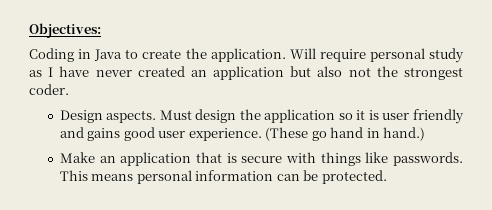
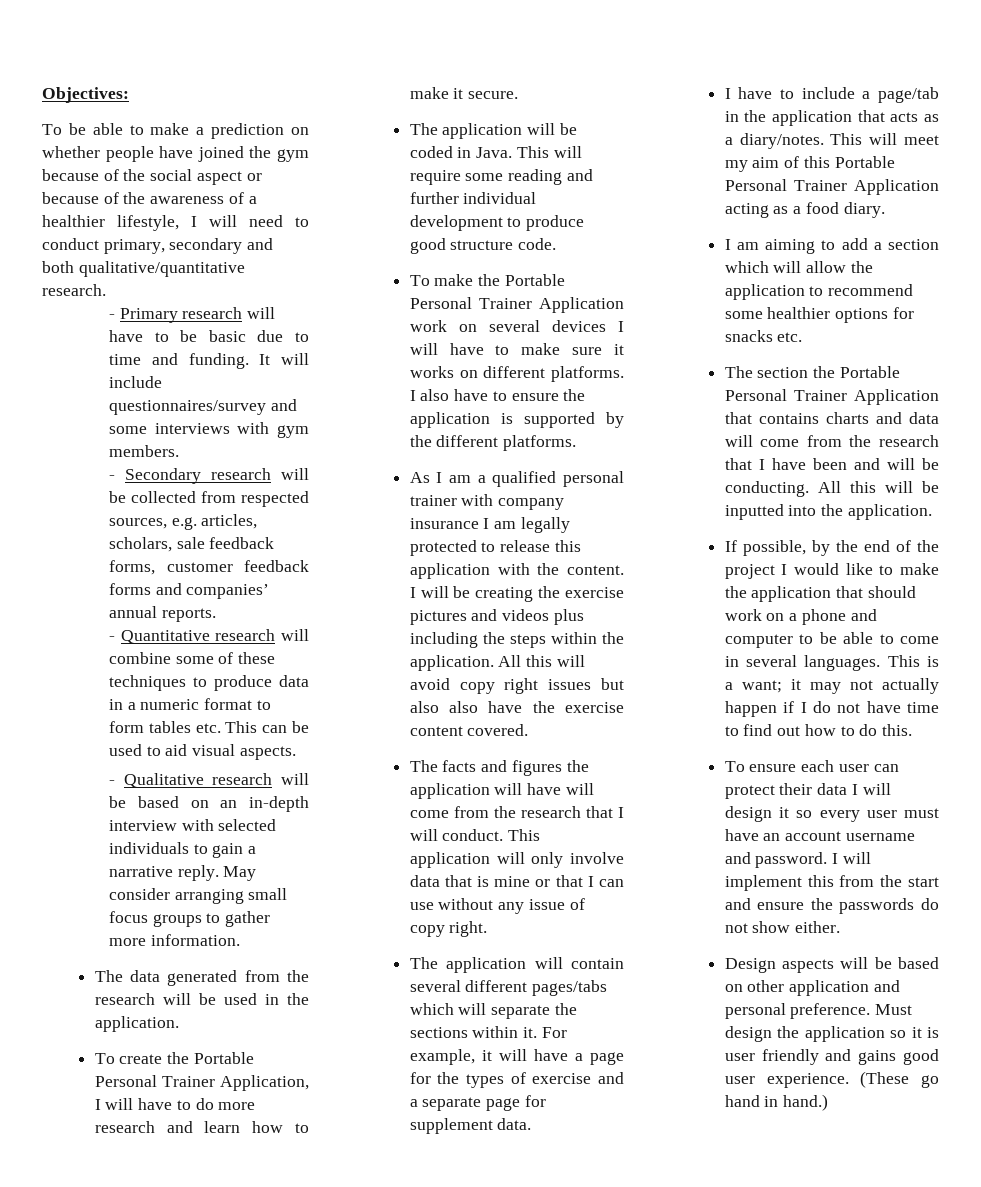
- Coding in Java to create the application. Will require personal study as I have never created an application but also not the strongest coder.
- Design aspects.
+ To be able to make a prediction on whether people have joined the gym because of the social aspect or because of the awareness of a healthier lifestyle, I will need to conduct primary, secondary and both qualitative/quantitative research.
+ - Primary research will have to be basic due to time and funding. It will include questionnaires/survey and some interviews with gym members.
+ - Secondary research will be collected from respected sources, e.g. articles, scholars, sale feedback forms, customer feedback forms and companies’ annual reports.
+ - Quantitative research will combine some of these techniques to produce data in a numeric format to form tables etc. This can be used to aid visual aspects.
+ - Qualitative research will be based on an in-depth interview with selected individuals to gain a narrative reply. May consider arranging small focus groups to gather more information.
+ The data generated from the research will be used in the application.
+ To create the Portable Personal Trainer Application, I will have to do more research and learn how to make it secure.
+ The application will be coded in Java. This will require some reading and further individual development to produce good structure code.
+ To make the Portable Personal Trainer Application work on several devices I will have to make sure it works on different platforms. I also have to ensure the application is supported by the different platforms.
+ As I am a qualified personal trainer with company insurance I am legally protected to release this application with the content. I will be creating the exercise pictures and videos plus including the steps within the application. All this will avoid copy right issues but also also have the exercise content covered.
+ The facts and figures the application will have will come from the research that I will conduct. This application will only involve data that is mine or that I can use without any issue of copy right.
+ The application will contain several different pages/tabs which will separate the sections within it. For example, it will have a page for the types of exercise and a separate page for supplement data.
+ I have to include a page/tab in the application that acts as a diary/notes. This will meet my aim of this Portable Personal Trainer Application acting as a food diary.
+ I am aiming to add a section which will allow the application to recommend some healthier options for snacks etc.
+ The section the Portable Personal Trainer Application that contains charts and data will come from the research that I have been and will be conducting. All this will be inputted into the application.
+ If possible, by the end of the project I would like to make the application that should work on a phone and computer to be able to come in several languages. This is a want; it may not actually happen if I do not have time to find out how to do this.
+ To ensure each user can protect their data I will design it so every user must have an account username and password. I will implement this from the start and ensure the passwords do not show either.
+ Design aspects will be based on other application and personal preference.
- Make an application that is secure with things like passwords. This means personal information can be protected.

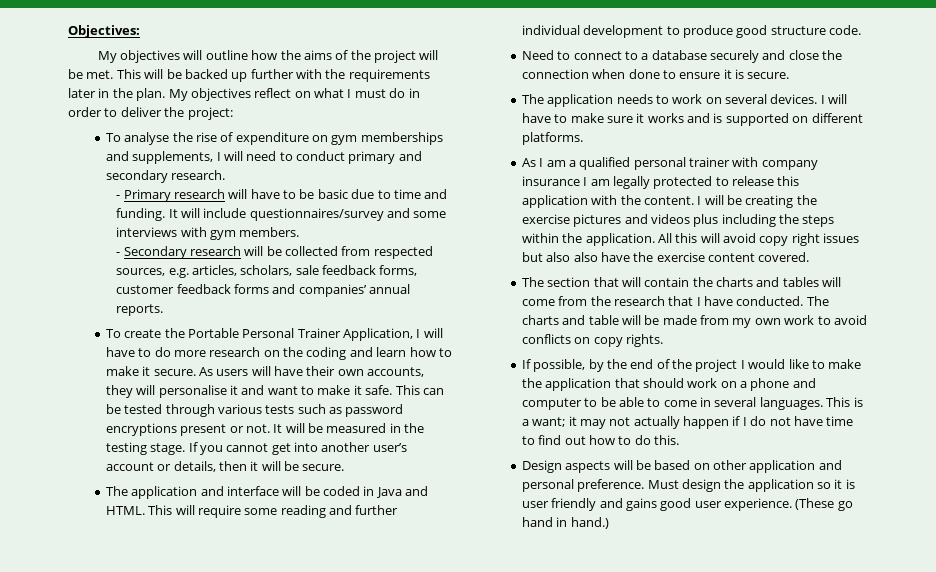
- To be able to make a prediction on whether people have joined the gym because of the social aspect or because of the awareness of a healthier lifestyle, I will need to conduct primary, secondary and both qualitative/quantitative research.
+ My objectives will outline how the aims of the project will be met. This will be backed up further with the requirements later in the plan. My objectives reflect on what I must do in order to deliver the project:
+ To analyse the rise of expenditure on gym memberships and supplements, I will need to conduct primary and secondary research.
- - Quantitative research will combine some of these techniques to produce data in a numeric format to form tables etc. This can be used to aid visual aspects.
- - Qualitative research will be based on an in-depth interview with selected individuals to gain a narrative reply. May consider arranging small focus groups to gather more information.
- The data generated from the research will be used in the application.
- To create the Portable Personal Trainer Application, I will have to do more research and learn how to make it secure.
- The application will be coded in Java.
+ To create the Portable Personal Trainer Application, I will have to do more research on the coding and learn how to make it secure. As users will have their own accounts, they will personalise it and want to make it safe. This can be tested through various tests such as password encryptions present or not. It will be measured in the testing stage. If you cannot get into another user’s account or details, then it will be secure.
+ The application and interface will be coded in Java and HTML.
- To make the Portable Personal Trainer Application work on several devices I will have to make sure it works on different platforms. I also have to ensure the application is supported by the different platforms.
+ Need to connect to a database securely and close the connection when done to ensure it is secure.
+ The application needs to work on several devices. I will have to make sure it works and is supported on different platforms.
- The facts and figures the application will have will come from the research that I will conduct. This application will only involve data that is mine or that I can use without any issue of copy right.
- The application will contain several different pages/tabs which will separate the sections within it. For example, it will have a page for the types of exercise and a separate page for supplement data.
- I have to include a page/tab in the application that acts as a diary/notes. This will meet my aim of this Portable Personal Trainer Application acting as a food diary.
- I am aiming to add a section which will allow the application to recommend some healthier options for snacks etc.
- The section the Portable Personal Trainer Application that contains charts and data will come from the research that I have been and will be conducting. All this will be inputted into the application.
+ The section that will contain the charts and tables will come from the research that I have conducted. The charts and table will be made from my own work to avoid conflicts on copy rights.
- To ensure each user can protect their data I will design it so every user must have an account username and password. I will implement this from the start and ensure the passwords do not show either.

